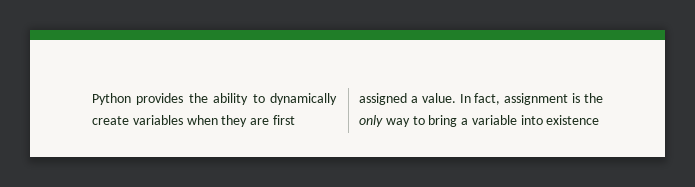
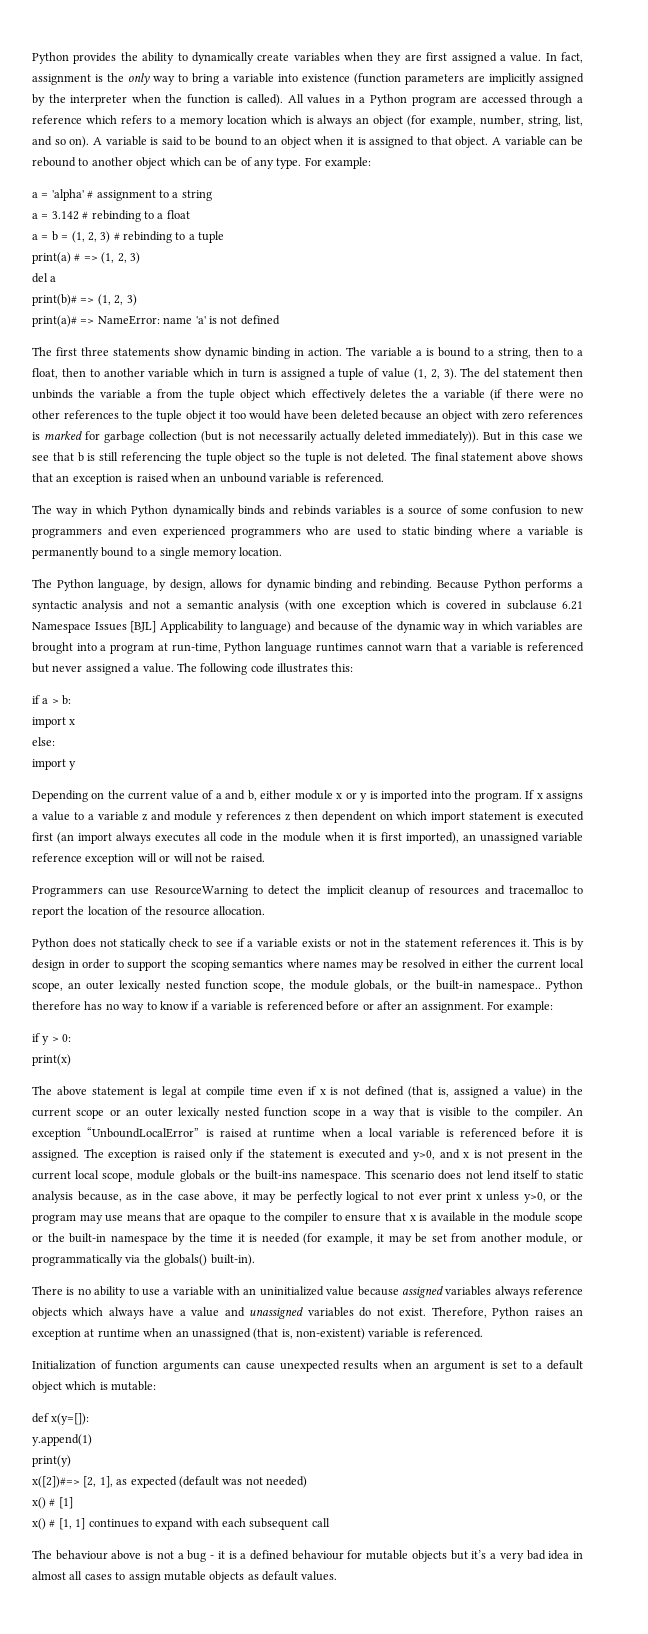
- In fact, assignment is the only way to bring a variable into existence
+ In fact, assignment is the only way to bring a variable into existence (function parameters are implicitly assigned by the interpreter when the function is called). All values in a Python program are accessed through a reference which refers to a memory location which is always an object (for example, number, string, list, and so on). A variable is said to be bound to an object when it is assigned to that object. A variable can be rebound to another object which can be of any type. For example:
+ a = 'alpha' # assignment to a string
+ a = 3.142 # rebinding to a float
+ a = b = (1, 2, 3) # rebinding to a tuple
+ print(a) # => (1, 2, 3)
+ del a
+ print(b)# => (1, 2, 3)
+ print(a)# => NameError: name 'a' is not defined
+ The first three statements show dynamic binding in action. The variable a is bound to a string, then to a float, then to another variable which in turn is assigned a tuple of value (1, 2, 3). The del statement then unbinds the variable a from the tuple object which effectively deletes the a variable (if there were no other references to the tuple object it too would have been deleted because an object with zero references is marked for garbage collection (but is not necessarily actually deleted immediately)). But in this case we see that b is still referencing the tuple object so the tuple is not deleted. The final statement above shows that an exception is raised when an unbound variable is referenced.
+ The way in which Python dynamically binds and rebinds variables is a source of some confusion to new programmers and even experienced programmers who are used to static binding where a variable is permanently bound to a single memory location.
+ The Python language, by design, allows for dynamic binding and rebinding. Because Python performs a syntactic analysis and not a semantic analysis (with one exception which is covered in subclause 6.21 Namespace Issues [BJL] Applicability to language) and because of the dynamic way in which variables are brought into a program at run-time, Python language runtimes cannot warn that a variable is referenced but never assigned a value. The following code illustrates this:
+ if a > b:
+ import x
+ else:
+ import y
+ Depending on the current value of a and b, either module x or y is imported into the program. If x assigns a value to a variable z and module y references z then dependent on which import statement is executed first (an import always executes all code in the module when it is first imported), an unassigned variable reference exception will or will not be raised.
+ Programmers can use ResourceWarning to detect the implicit cleanup of resources and tracemalloc to report the location of the resource allocation.
+ Python does not statically check to see if a variable exists or not in the statement references it. This is by design in order to support the scoping semantics where names may be resolved in either the current local scope, an outer lexically nested function scope, the module globals, or the built-in namespace.. Python therefore has no way to know if a variable is referenced before or after an assignment. For example:
+ if y > 0:
+ print(x)
+ The above statement is legal at compile time even if x is not defined (that is, assigned a value) in the current scope or an outer lexically nested function scope in a way that is visible to the compiler. An exception “UnboundLocalError” is raised at runtime when a local variable is referenced before it is assigned. The exception is raised only if the statement is executed and y>0, and x is not present in the current local scope, module globals or the built-ins namespace. This scenario does not lend itself to static analysis because, as in the case above, it may be perfectly logical to not ever print x unless y>0, or the program may use means that are opaque to the compiler to ensure that x is available in the module scope or the built-in namespace by the time it is needed (for example, it may be set from another module, or programmatically via the globals() built-in).
+ There is no ability to use a variable with an uninitialized value because assigned variables always reference objects which always have a value and unassigned variables do not exist. Therefore, Python raises an exception at runtime when an unassigned (that is, non-existent) variable is referenced.
+ Initialization of function arguments can cause unexpected results when an argument is set to a default object which is mutable:
+ def x(y=[]):
+ y.append(1)
+ print(y)
+ x([2])#=> [2, 1], as expected (default was not needed)
+ x() # [1]
+ x() # [1, 1] continues to expand with each subsequent call
+ The behaviour above is not a bug - it is a defined behaviour for mutable objects but it’s a very bad idea in almost all cases to assign mutable objects as default values.

